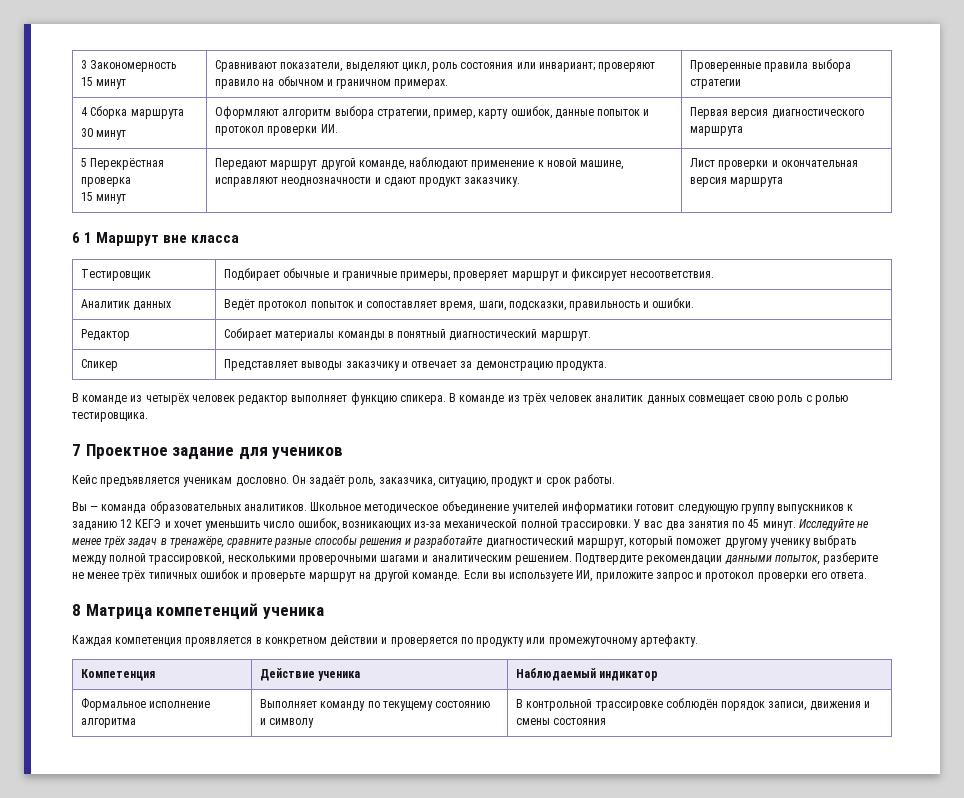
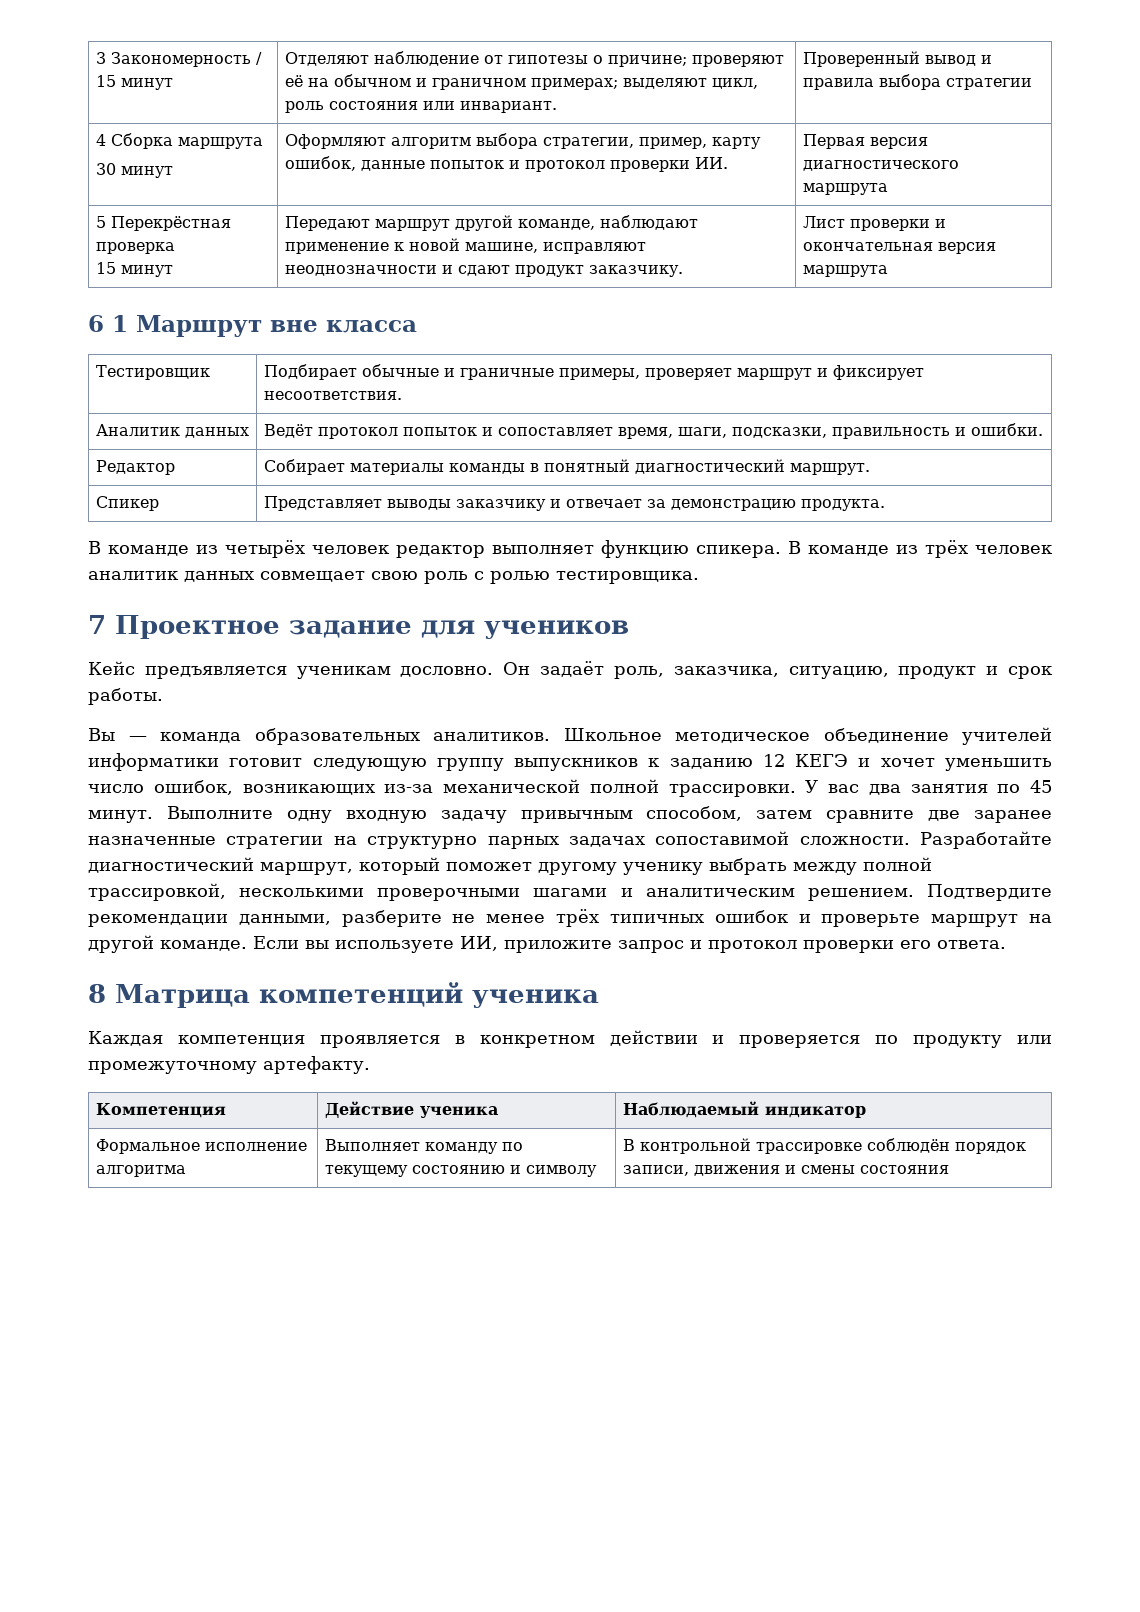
- 3 Закономерность
- 15 минут | Сравнивают показатели, выделяют цикл, роль состояния или инвариант; проверяют правило на обычном и граничном примерах. | Проверенные правила выбора стратегии
+ 3 Закономерность / 15 минут | Отделяют наблюдение от гипотезы о причине; проверяют её на обычном и граничном примерах; выделяют цикл, роль состояния или инвариант. | Проверенный вывод и правила выбора стратегии
- Исследуйте не менее трёх задач в тренажёре, сравните разные способы решения и разработайте диагностический маршрут, который поможет другому ученику выбрать между полной трассировкой, несколькими проверочными шагами и аналитическим решением.
+ Выполните одну входную задачу привычным способом, затем сравните две заранее назначенные стратегии на структурно парных задачах сопоставимой сложности. Разработайте диагностический маршрут, который поможет другому ученику выбрать между полной трассировкой, несколькими проверочными шагами и аналитическим решением.
- Подтвердите рекомендации данными попыток, разберите не менее трёх типичных ошибок и проверьте маршрут на другой команде.
+ Подтвердите рекомендации данными, разберите не менее трёх типичных ошибок и проверьте маршрут на другой команде.

